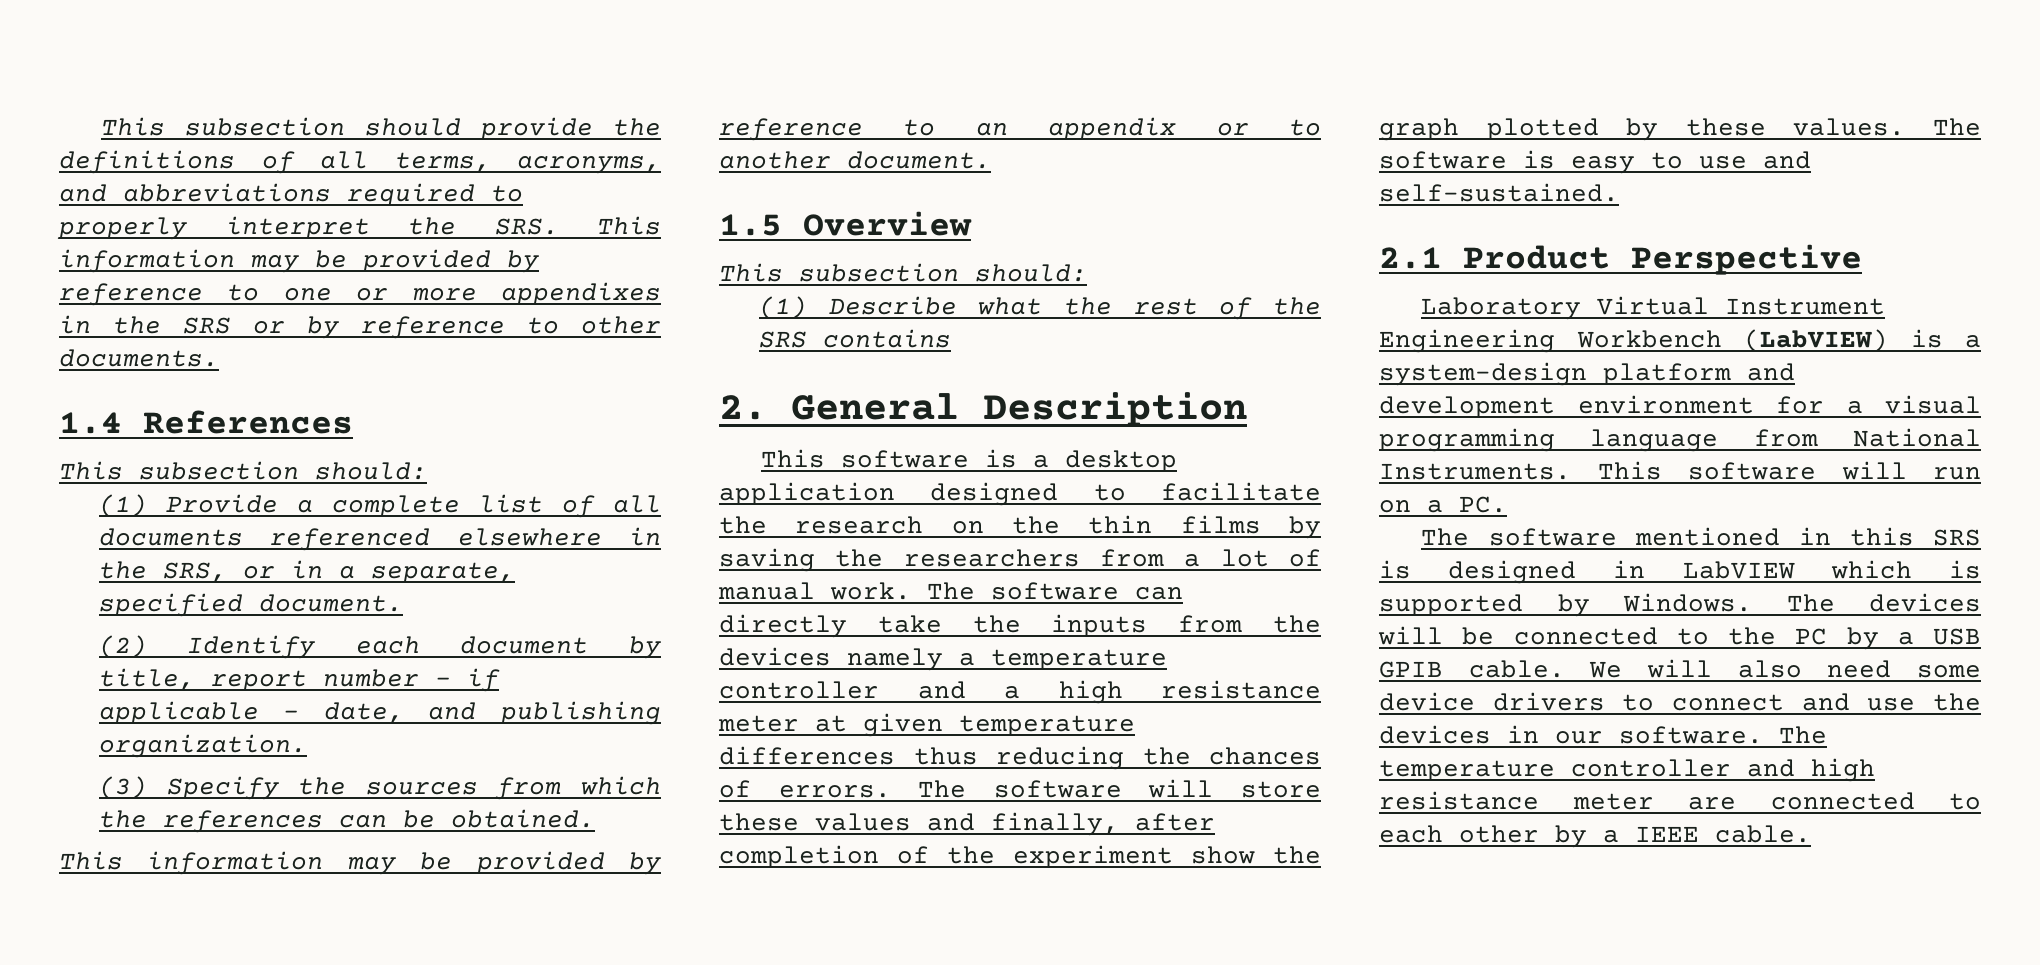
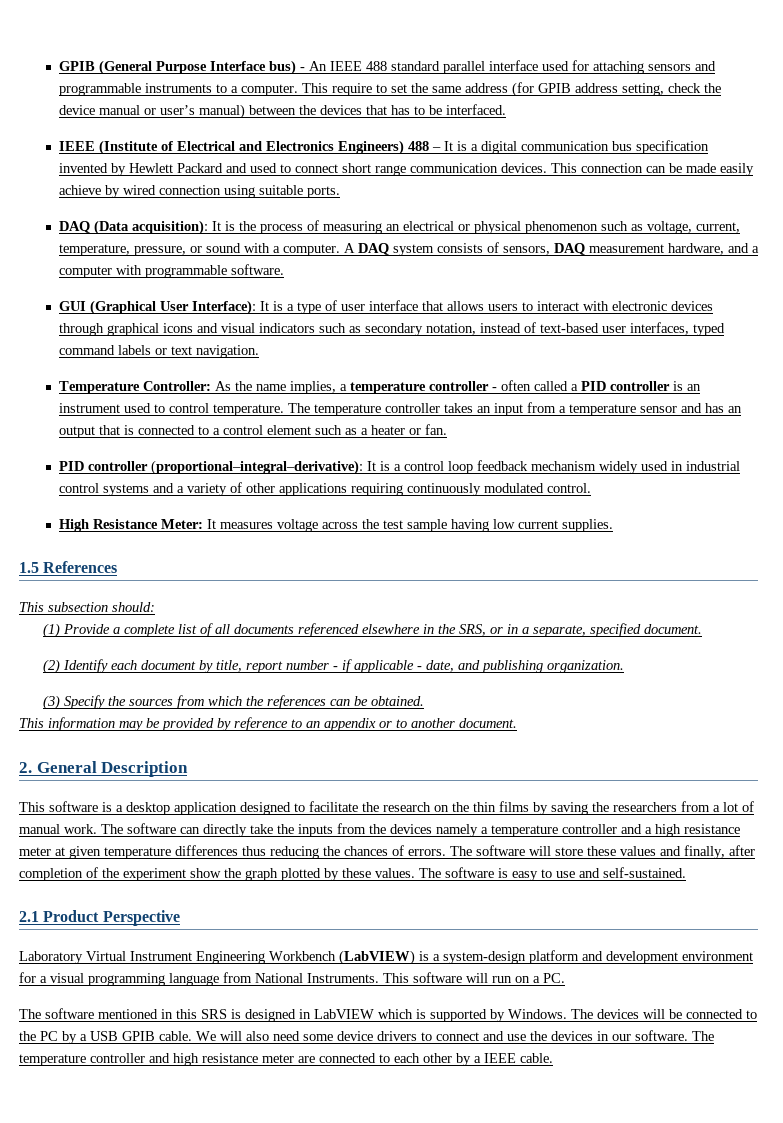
- This subsection should provide the definitions of all terms, acronyms, and abbreviations required to properly interpret the SRS. This information may be provided by reference to one or more appendixes in the SRS or by reference to other documents.
- 1.4 References
+ GPIB (General Purpose Interface bus) - An IEEE 488 standard parallel interface used for attaching sensors and programmable instruments to a computer. This require to set the same address (for GPIB address setting, check the device manual or user’s manual) between the devices that has to be interfaced.
+ IEEE (Institute of Electrical and Electronics Engineers) 488 – It is a digital communication bus specification invented by Hewlett Packard and used to connect short range communication devices. This connection can be made easily achieve by wired connection using suitable ports.
+ DAQ (Data acquisition): It is the process of measuring an electrical or physical phenomenon such as voltage, current, temperature, pressure, or sound with a computer. A DAQ system consists of sensors, DAQ measurement hardware, and a computer with programmable software.
+ GUI (Graphical User Interface): It is a type of user interface that allows users to interact with electronic devices through graphical icons and visual indicators such as secondary notation, instead of text-based user interfaces, typed command labels or text navigation.
+ Temperature Controller: As the name implies, a temperature controller - often called a PID controller is an instrument used to control temperature. The temperature controller takes an input from a temperature sensor and has an output that is connected to a control element such as a heater or fan.
+ PID controller (proportional–integral–derivative): It is a control loop feedback mechanism widely used in industrial control systems and a variety of other applications requiring continuously modulated control.
+ High Resistance Meter: It measures voltage across the test sample having low current supplies.
+ 1.5 References
- 1.5 Overview
- This subsection should:
- (1) Describe what the rest of the SRS contains

